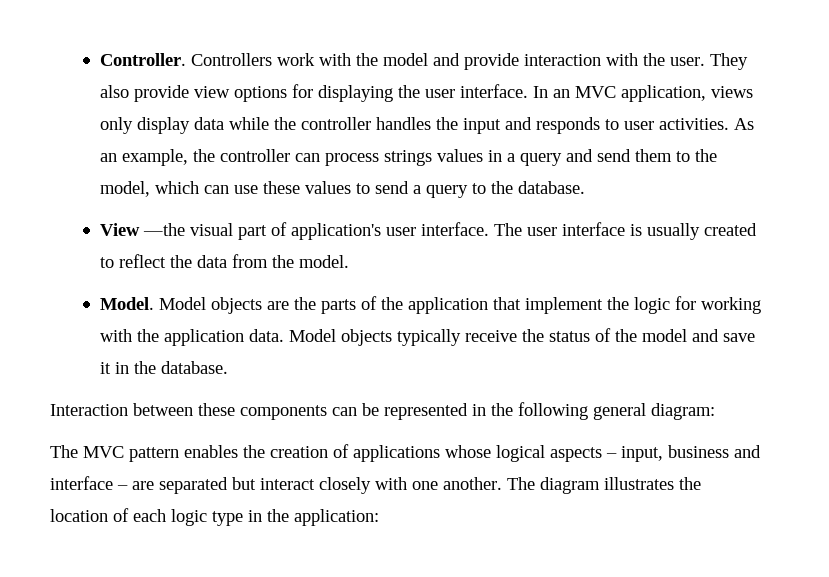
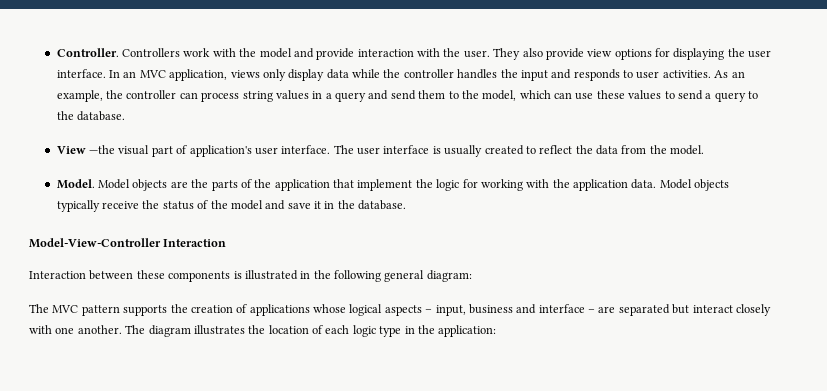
- As an example, the controller can process strings values in a query and send them to the model, which can use these values to send a query to the database.
+ As an example, the controller can process string values in a query and send them to the model, which can use these values to send a query to the database.
+ Model-View-Controller Interaction
- Interaction between these components can be represented in the following general diagram:
+ Interaction between these components is illustrated in the following general diagram:
- The MVC pattern enables the creation of applications whose logical aspects – input, business and interface – are separated but interact closely with one another.
+ The MVC pattern supports the creation of applications whose logical aspects – input, business and interface – are separated but interact closely with one another.

